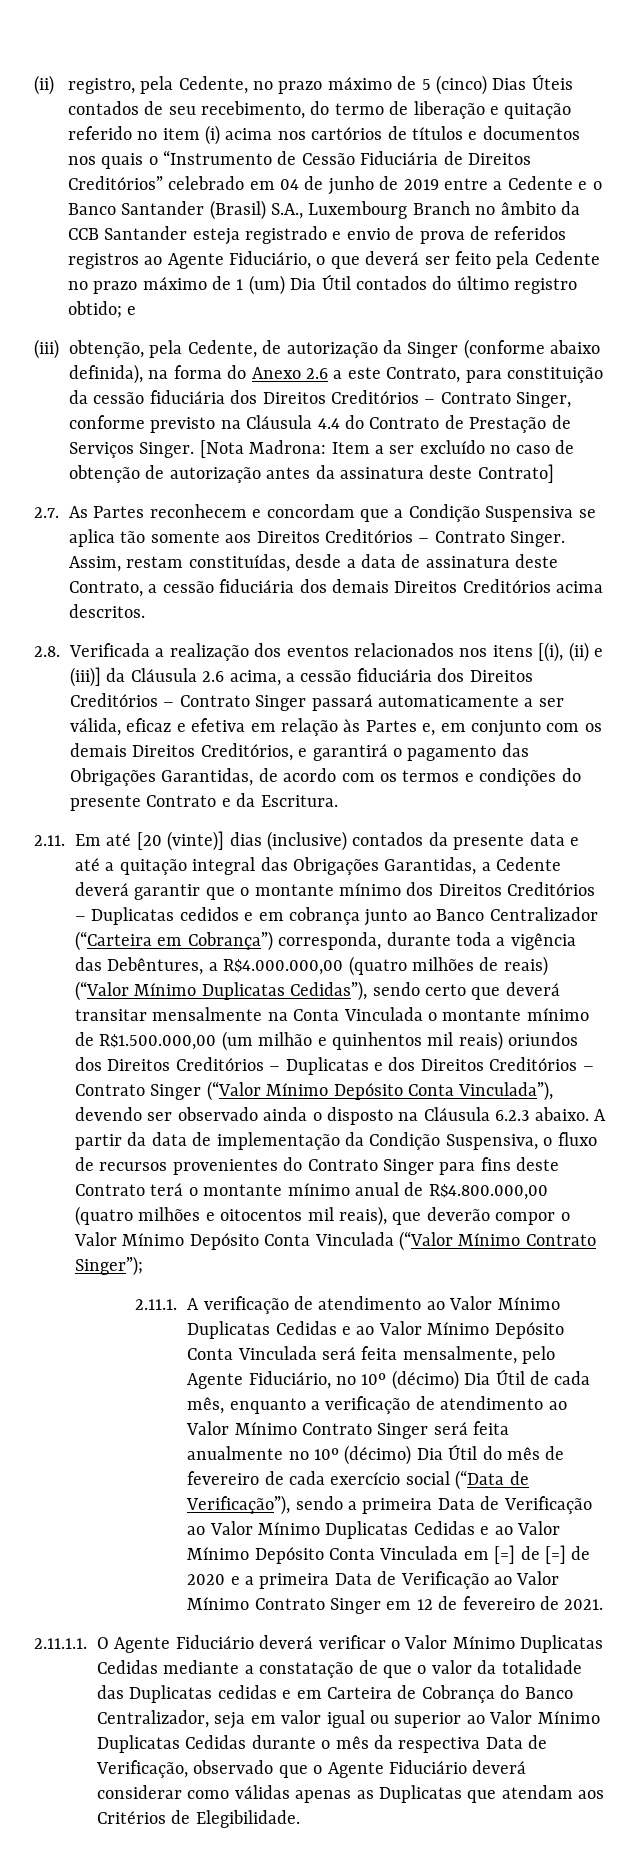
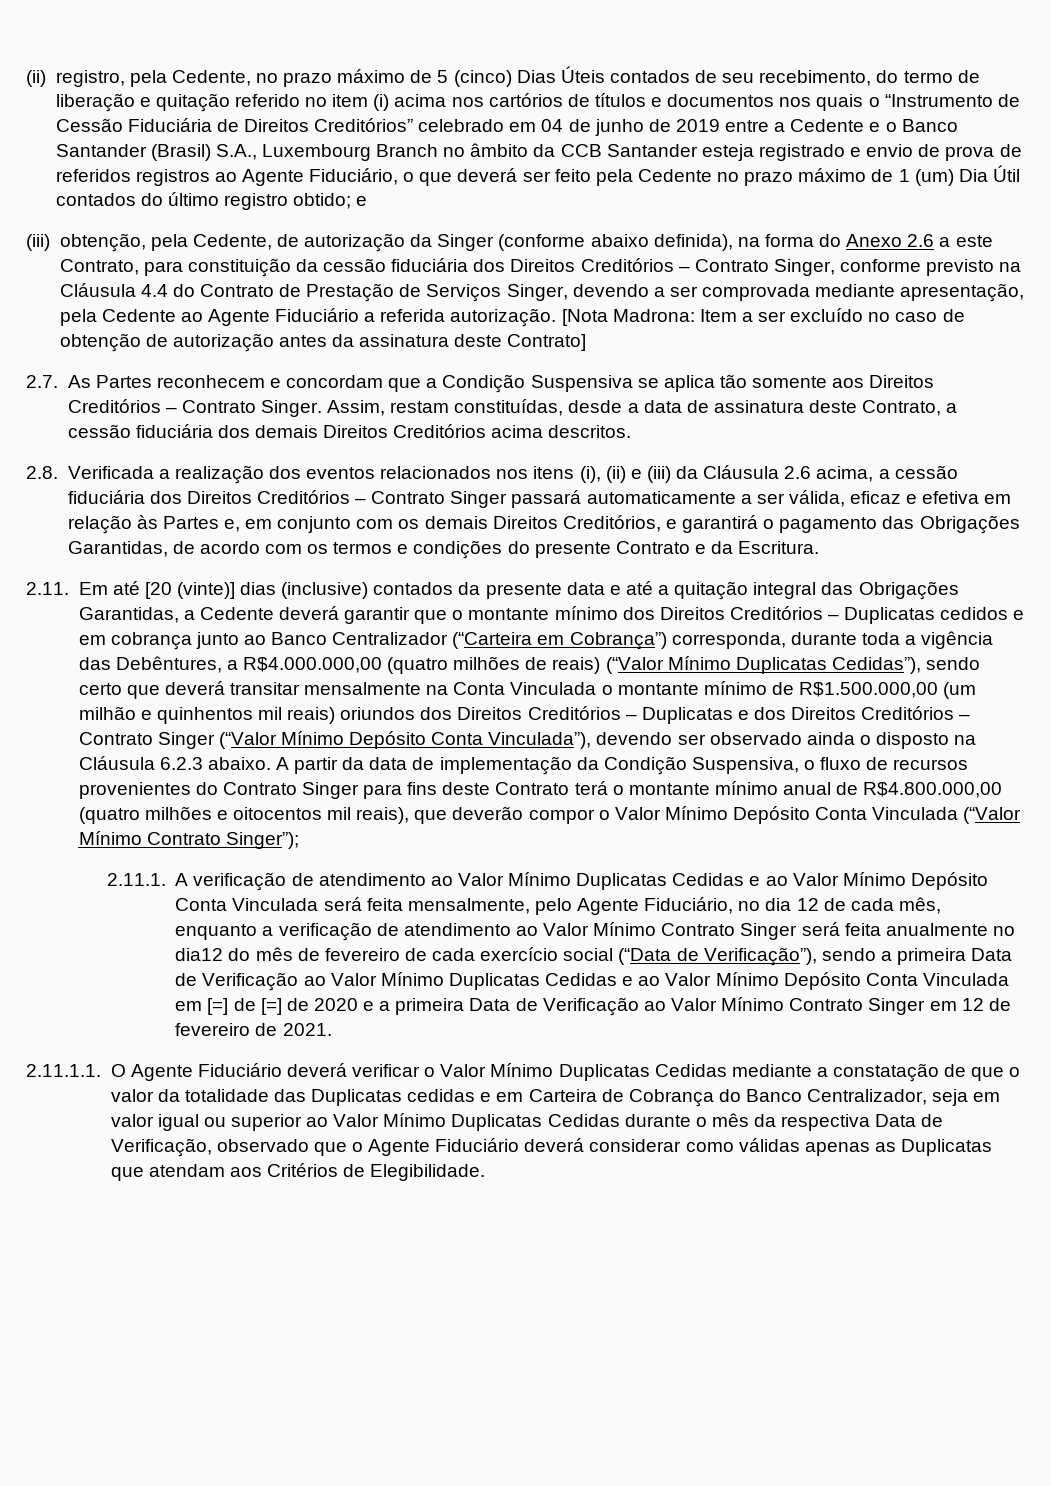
- (iii) obtenção, pela Cedente, de autorização da Singer (conforme abaixo definida), na forma do Anexo 2.6 a este Contrato, para constituição da cessão fiduciária dos Direitos Creditórios – Contrato Singer, conforme previsto na Cláusula 4.4 do Contrato de Prestação de Serviços Singer.
+ (iii) obtenção, pela Cedente, de autorização da Singer (conforme abaixo definida), na forma do Anexo 2.6 a este Contrato, para constituição da cessão fiduciária dos Direitos Creditórios – Contrato Singer, conforme previsto na Cláusula 4.4 do Contrato de Prestação de Serviços Singer, devendo a ser comprovada mediante apresentação, pela Cedente ao Agente Fiduciário a referida autorização.
- 2.8. Verificada a realização dos eventos relacionados nos itens [(i), (ii) e (iii)] da Cláusula 2.6 acima, a cessão fiduciária dos Direitos Creditórios – Contrato Singer passará automaticamente a ser válida, eficaz e efetiva em relação às Partes e, em conjunto com os demais Direitos Creditórios, e garantirá o pagamento das Obrigações Garantidas, de acordo com os termos e condições do presente Contrato e da Escritura.
+ 2.8. Verificada a realização dos eventos relacionados nos itens (i), (ii) e (iii) da Cláusula 2.6 acima, a cessão fiduciária dos Direitos Creditórios – Contrato Singer passará automaticamente a ser válida, eficaz e efetiva em relação às Partes e, em conjunto com os demais Direitos Creditórios, e garantirá o pagamento das Obrigações Garantidas, de acordo com os termos e condições do presente Contrato e da Escritura.
- 2.11.1. A verificação de atendimento ao Valor Mínimo Duplicatas Cedidas e ao Valor Mínimo Depósito Conta Vinculada será feita mensalmente, pelo Agente Fiduciário, no 10º (décimo) Dia Útil de cada mês, enquanto a verificação de atendimento ao Valor Mínimo Contrato Singer será feita anualmente no 10º (décimo) Dia Útil do mês de fevereiro de cada exercício social (“Data de Verificação”), sendo a primeira Data de Verificação ao Valor Mínimo Duplicatas Cedidas e ao Valor Mínimo Depósito Conta Vinculada em [=] de [=] de 2020 e a primeira Data de Verificação ao Valor Mínimo Contrato Singer em 12 de fevereiro de 2021.
+ 2.11.1. A verificação de atendimento ao Valor Mínimo Duplicatas Cedidas e ao Valor Mínimo Depósito Conta Vinculada será feita mensalmente, pelo Agente Fiduciário, no dia 12 de cada mês, enquanto a verificação de atendimento ao Valor Mínimo Contrato Singer será feita anualmente no dia12 do mês de fevereiro de cada exercício social (“Data de Verificação”), sendo a primeira Data de Verificação ao Valor Mínimo Duplicatas Cedidas e ao Valor Mínimo Depósito Conta Vinculada em [=] de [=] de 2020 e a primeira Data de Verificação ao Valor Mínimo Contrato Singer em 12 de fevereiro de 2021.

